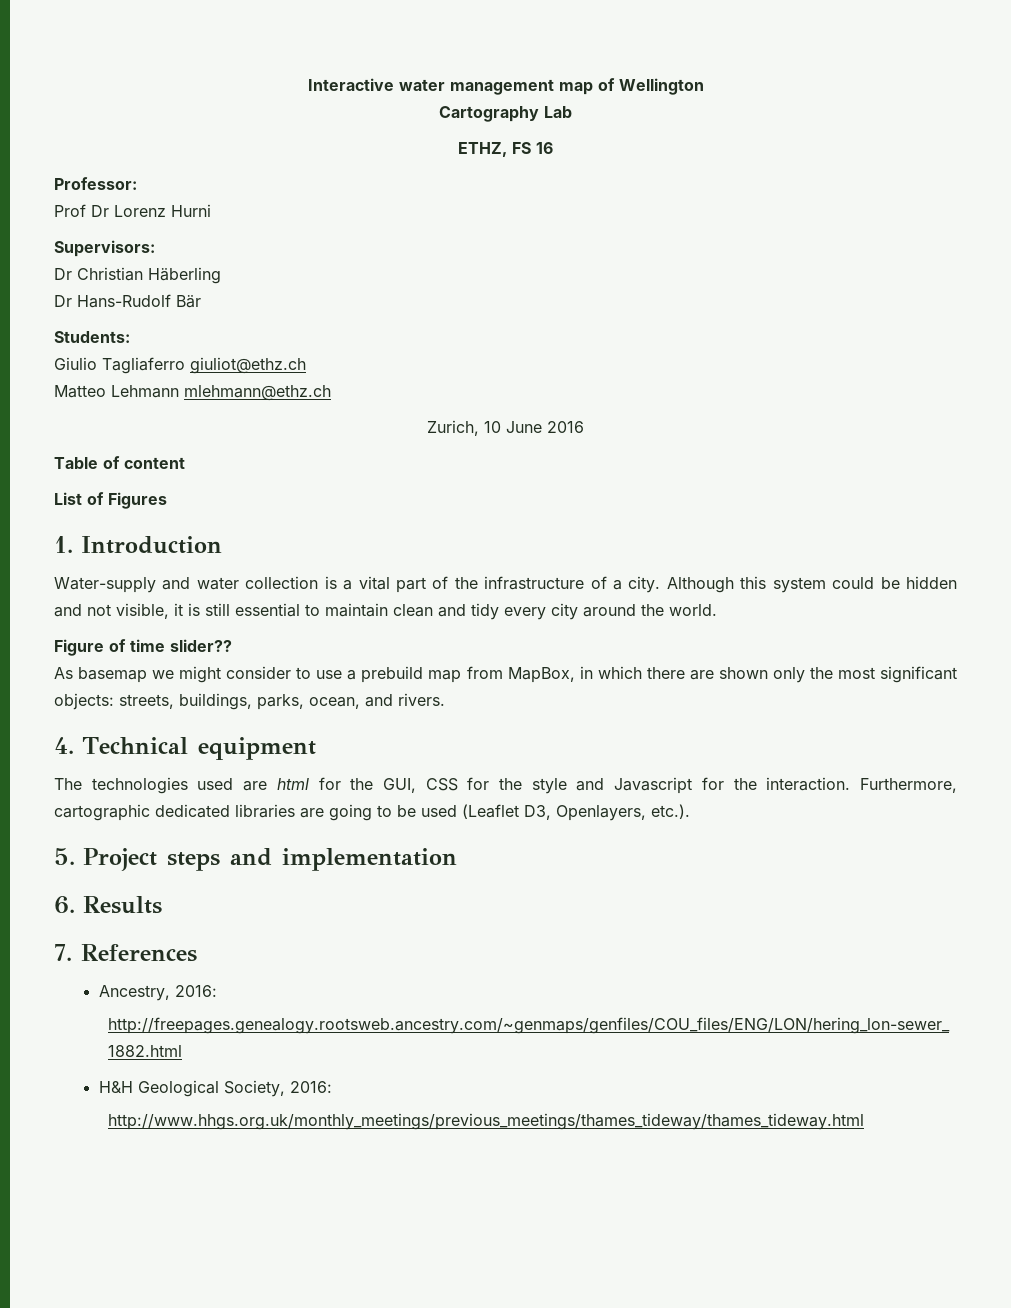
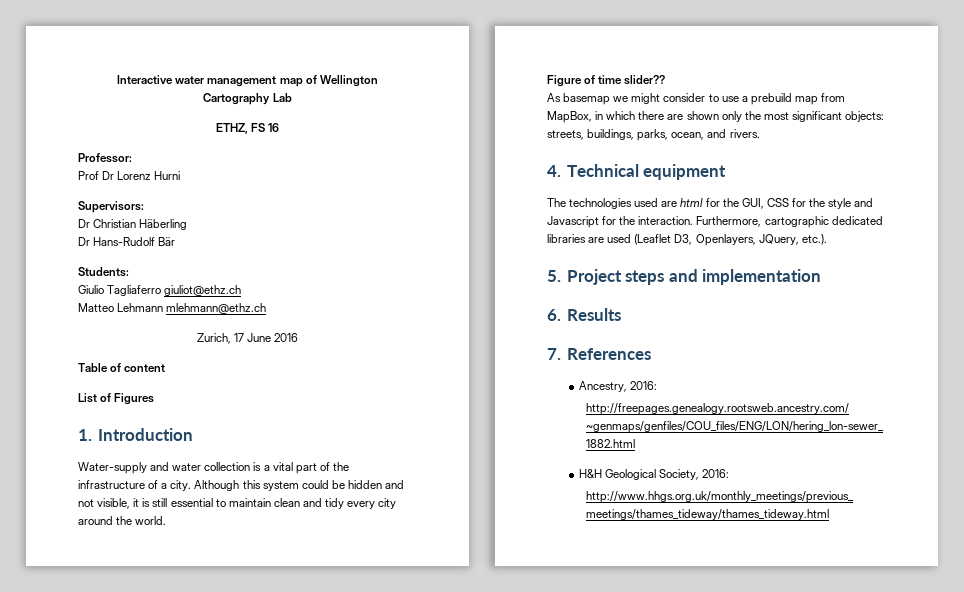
- Zurich, 10 June 2016
+ Zurich, 17 June 2016
- Furthermore, cartographic dedicated libraries are going to be used (Leaflet D3, Openlayers, etc.).
+ Furthermore, cartographic dedicated libraries are used (Leaflet D3, Openlayers, JQuery, etc.).

